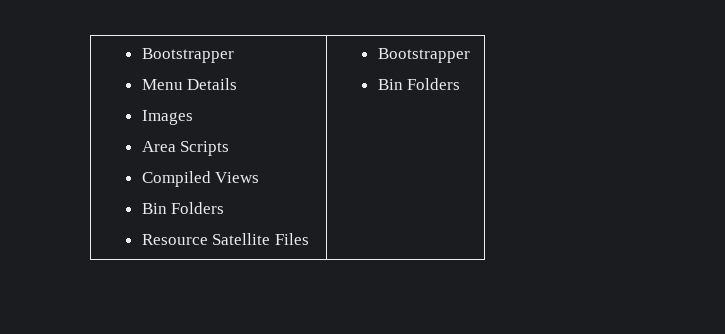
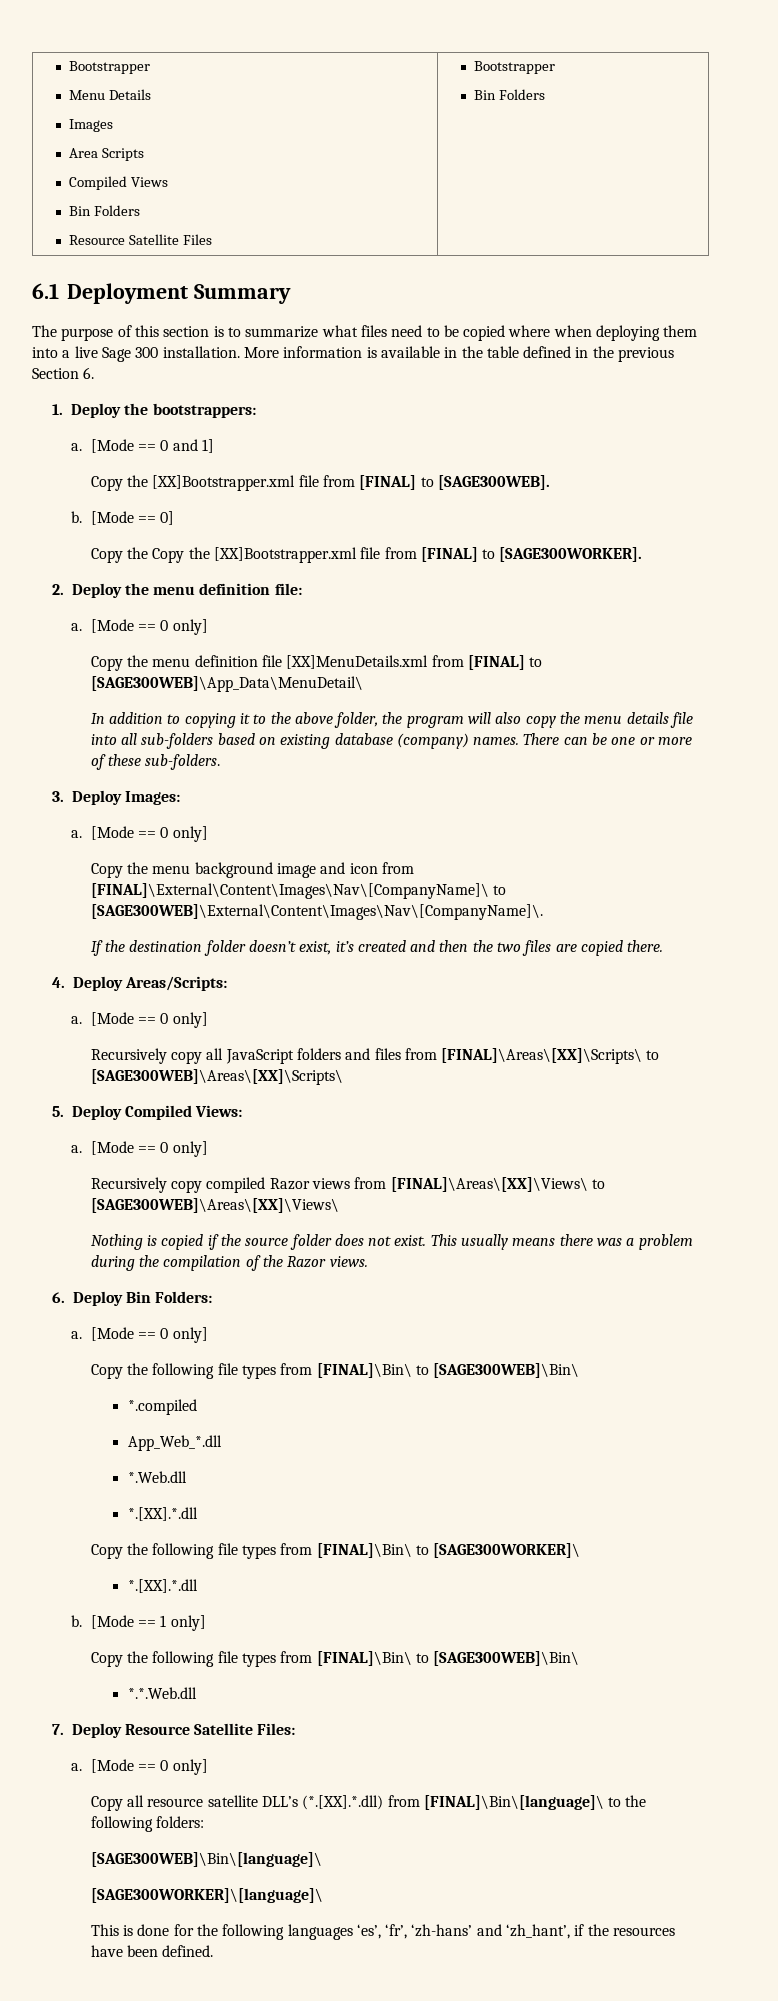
+ 6.1 Deployment Summary
+ The purpose of this section is to summarize what files need to be copied where when deploying them into a live Sage 300 installation. More information is available in the table defined in the previous Section 6.
+ 1. Deploy the bootstrappers:
+ a. [Mode == 0 and 1]
+ Copy the [XX]Bootstrapper.xml file from [FINAL] to [SAGE300WEB].
+ b. [Mode == 0]
+ Copy the Copy the [XX]Bootstrapper.xml file from [FINAL] to [SAGE300WORKER].
+ 2. Deploy the menu definition file:
+ a. [Mode == 0 only]
+ Copy the menu definition file [XX]MenuDetails.xml from [FINAL] to [SAGE300WEB]\App_Data\MenuDetail\
+ In addition to copying it to the above folder, the program will also copy the menu details file into all sub-folders based on existing database (company) names. There can be one or more of these sub-folders.
+ 3. Deploy Images:
+ a. [Mode == 0 only]
+ Copy the menu background image and icon from [FINAL]\External\Content\Images\Nav\[CompanyName]\ to [SAGE300WEB]\External\Content\Images\Nav\[CompanyName]\.
+ If the destination folder doesn’t exist, it’s created and then the two files are copied there.
+ 4. Deploy Areas/Scripts:
+ a. [Mode == 0 only]
+ Recursively copy all JavaScript folders and files from [FINAL]\Areas\[XX]\Scripts\ to [SAGE300WEB]\Areas\[XX]\Scripts\
+ 5. Deploy Compiled Views:
+ a. [Mode == 0 only]
+ Recursively copy compiled Razor views from [FINAL]\Areas\[XX]\Views\ to [SAGE300WEB]\Areas\[XX]\Views\
+ Nothing is copied if the source folder does not exist. This usually means there was a problem during the compilation of the Razor views.
+ 6. Deploy Bin Folders:
+ a. [Mode == 0 only]
+ Copy the following file types from [FINAL]\Bin\ to [SAGE300WEB]\Bin\
+ *.compiled
+ App_Web_*.dll
+ *.Web.dll
+ *.[XX].*.dll
+ Copy the following file types from [FINAL]\Bin\ to [SAGE300WORKER]\
+ *.[XX].*.dll
+ b. [Mode == 1 only]
+ Copy the following file types from [FINAL]\Bin\ to [SAGE300WEB]\Bin\
+ *.*.Web.dll
+ 7. Deploy Resource Satellite Files:
+ a. [Mode == 0 only]
+ Copy all resource satellite DLL’s (*.[XX].*.dll) from [FINAL]\Bin\[language]\ to the following folders:
+ [SAGE300WEB]\Bin\[language]\
+ [SAGE300WORKER]\[language]\
+ This is done for the following languages ‘es’, ‘fr’, ‘zh-hans’ and ‘zh_hant’, if the resources have been defined.

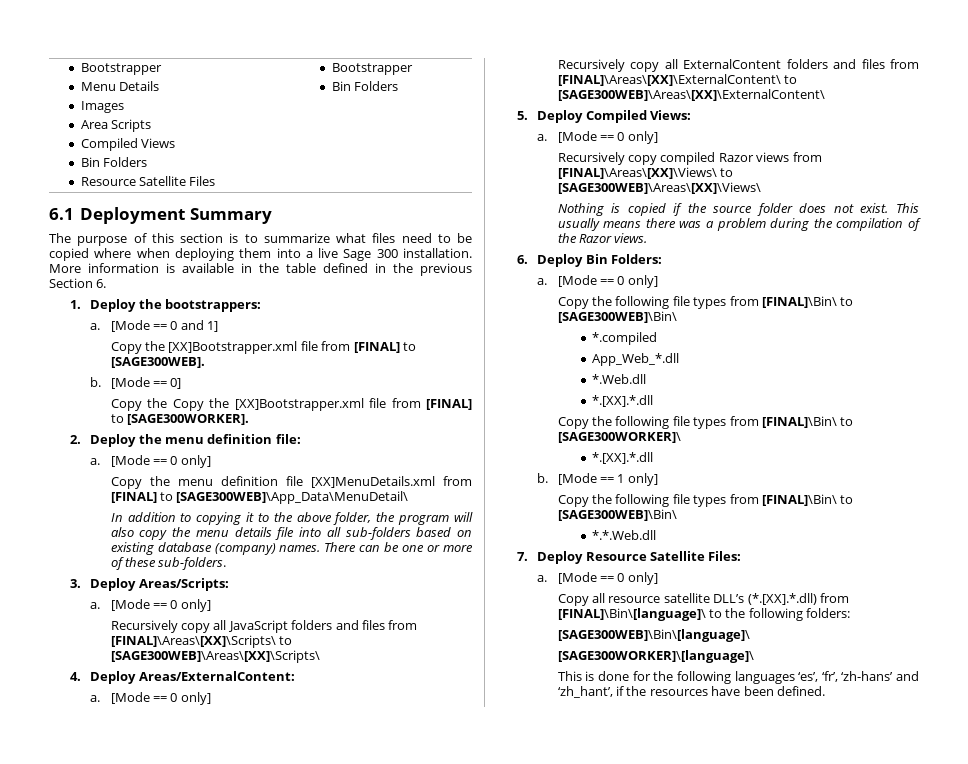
- 3. Deploy Images:
- a. [Mode == 0 only]
- Copy the menu background image and icon from [FINAL]\External\Content\Images\Nav\[CompanyName]\ to [SAGE300WEB]\External\Content\Images\Nav\[CompanyName]\.
- If the destination folder doesn’t exist, it’s created and then the two files are copied there.
- 4. Deploy Areas/Scripts:
+ 3. Deploy Areas/Scripts:
+ 4. Deploy Areas/ExternalContent:
+ a. [Mode == 0 only]
+ Recursively copy all ExternalContent folders and files from [FINAL]\Areas\[XX]\ExternalContent\ to [SAGE300WEB]\Areas\[XX]\ExternalContent\

